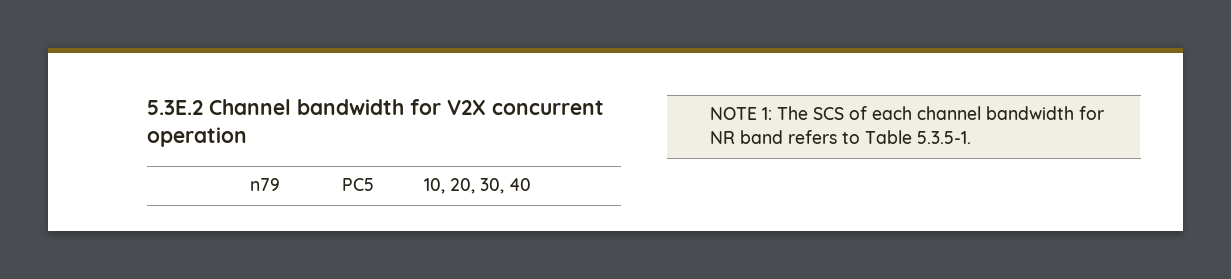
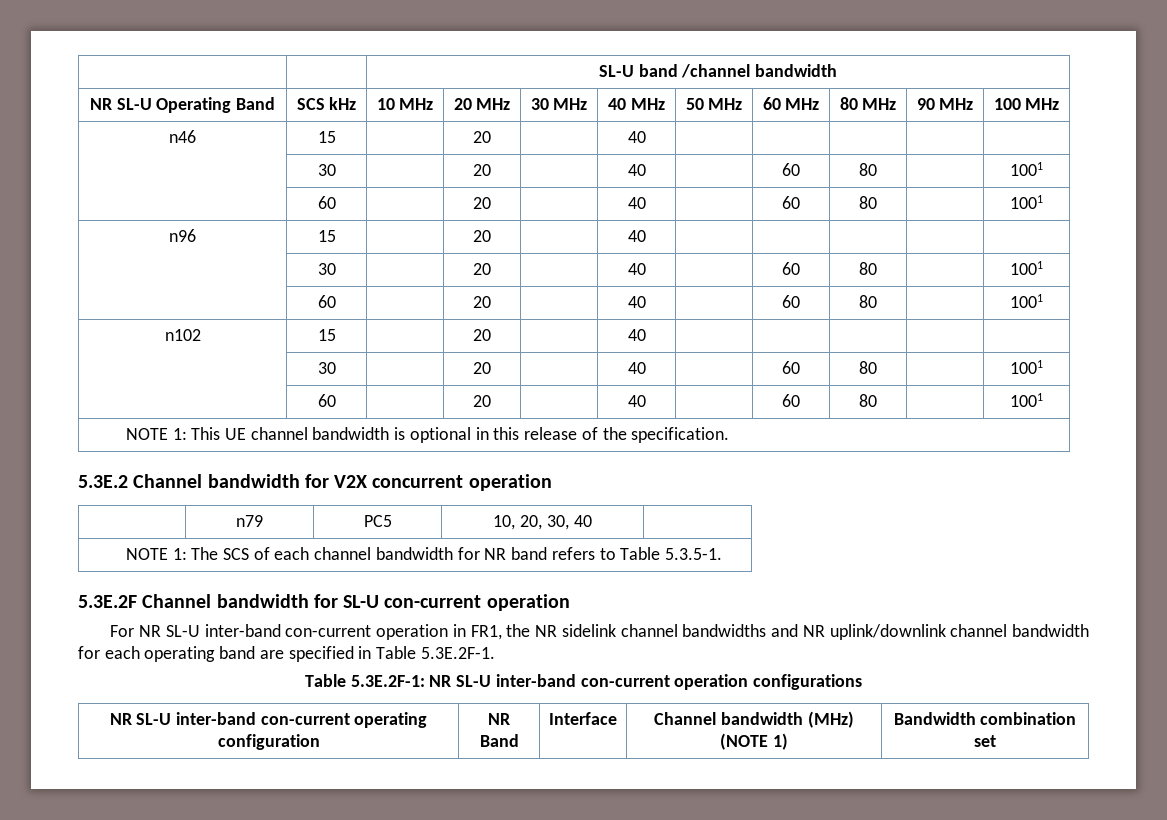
+ | | SL-U band /channel bandwidth
+ NR SL-U Operating Band | SCS kHz | 10 MHz | 20 MHz | 30 MHz | 40 MHz | 50 MHz | 60 MHz | 80 MHz | 90 MHz | 100 MHz
+ n46 | 15 | | 20 | | 40 | | | | |
+ | 30 | | 20 | | 40 | | 60 | 80 | | 1001
+ | 60 | | 20 | | 40 | | 60 | 80 | | 1001
+ n96 | 15 | | 20 | | 40 | | | | |
+ | 30 | | 20 | | 40 | | 60 | 80 | | 1001
+ | 60 | | 20 | | 40 | | 60 | 80 | | 1001
+ n102 | 15 | | 20 | | 40 | | | | |
+ | 30 | | 20 | | 40 | | 60 | 80 | | 1001
+ | 60 | | 20 | | 40 | | 60 | 80 | | 1001
+ NOTE 1: This UE channel bandwidth is optional in this release of the specification.
+ 5.3E.2F Channel bandwidth for SL-U con-current operation
+ For NR SL-U inter-band con-current operation in FR1, the NR sidelink channel bandwidths and NR uplink/downlink channel bandwidth for each operating band are specified in Table 5.3E.2F-1.
+ Table 5.3E.2F-1: NR SL-U inter-band con-current operation configurations
+ NR SL-U inter-band con-current operating configuration | NR Band | Interface | Channel bandwidth (MHz) (NOTE 1) | Bandwidth combination set

